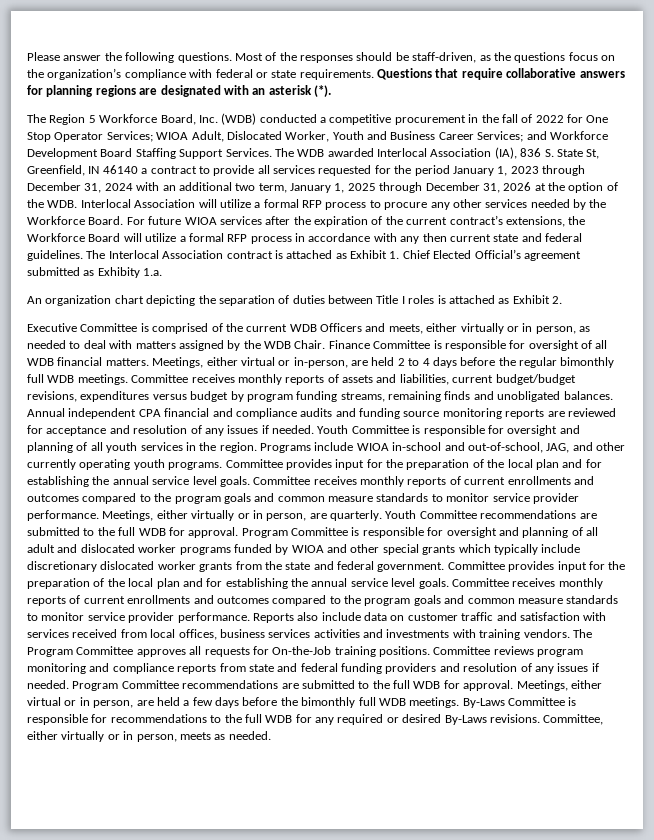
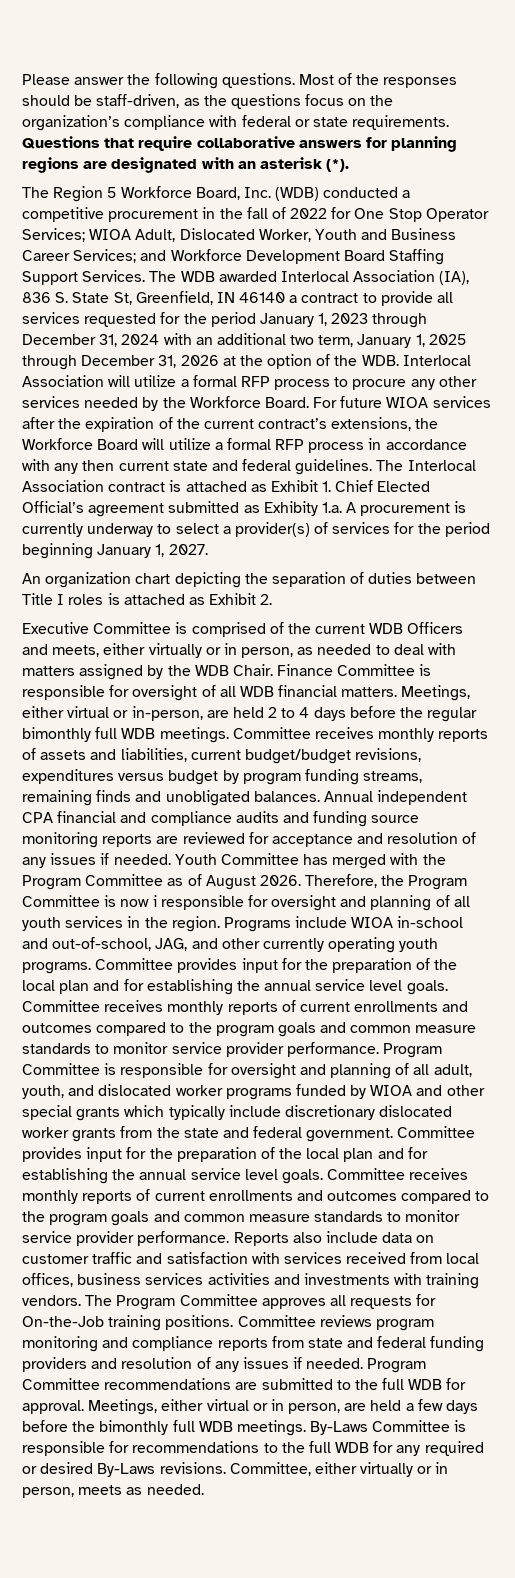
- The Interlocal Association contract is attached as Exhibit 1. Chief Elected Official’s agreement submitted as Exhibity 1.a.
+ The Interlocal Association contract is attached as Exhibit 1. Chief Elected Official’s agreement submitted as Exhibity 1.a. A procurement is currently underway to select a provider(s) of services for the period beginning January 1, 2027.
- Youth Committee is responsible for oversight and planning of all youth services in the region.
+ Youth Committee has merged with the Program Committee as of August 2026. Therefore, the Program Committee is now i responsible for oversight and planning of all youth services in the region.
- Meetings, either virtually or in person, are quarterly. Youth Committee recommendations are submitted to the full WDB for approval.
- Program Committee is responsible for oversight and planning of all adult and dislocated worker programs funded by WIOA and other special grants which typically include discretionary dislocated worker grants from the state and federal government.
+ Program Committee is responsible for oversight and planning of all adult, youth, and dislocated worker programs funded by WIOA and other special grants which typically include discretionary dislocated worker grants from the state and federal government.

